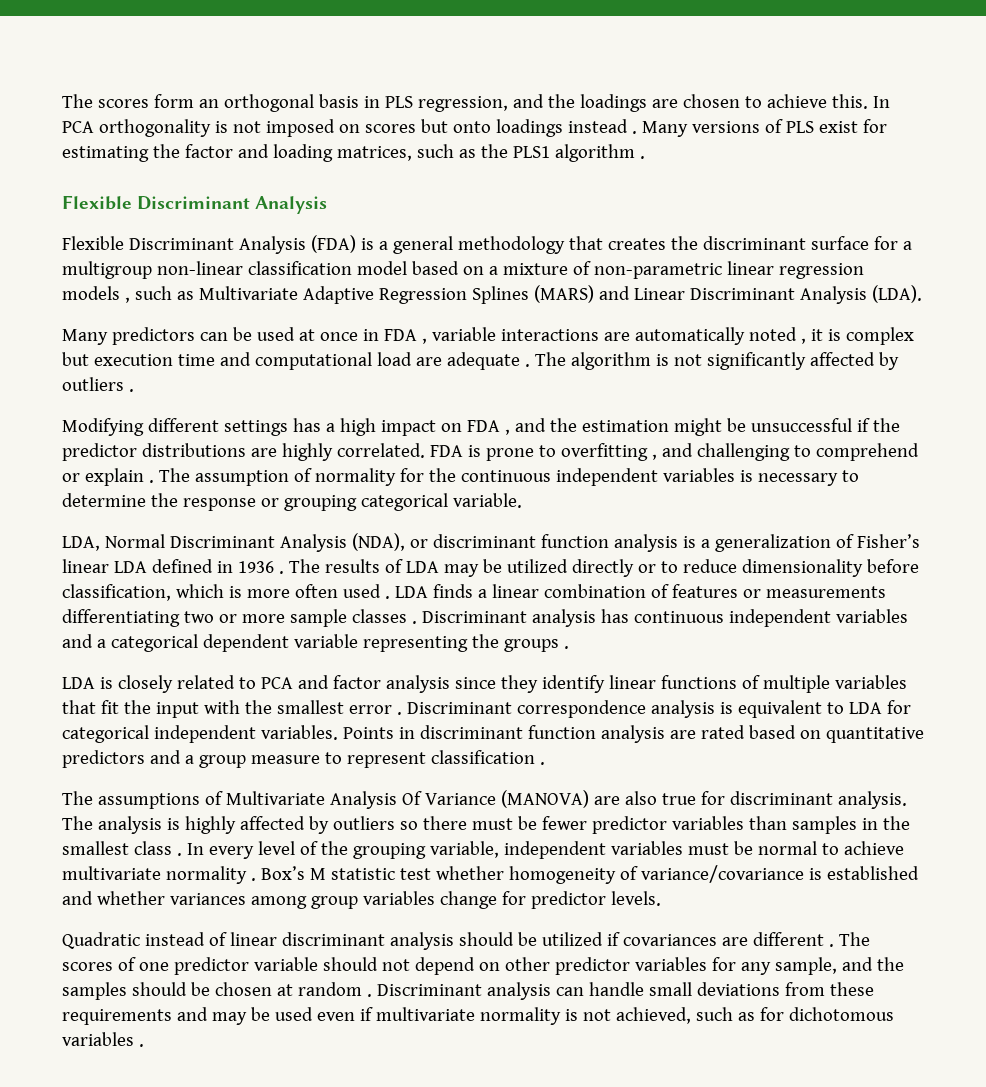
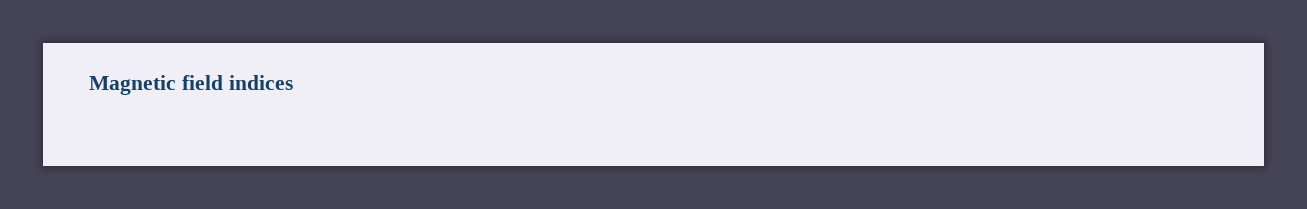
- The scores form an orthogonal basis in PLS regression, and the loadings are chosen to achieve this. In PCA orthogonality is not imposed on scores but onto loadings instead . Many versions of PLS exist for estimating the factor and loading matrices, such as the PLS1 algorithm .
- Flexible Discriminant Analysis
- Flexible Discriminant Analysis (FDA) is a general methodology that creates the discriminant surface for a multigroup non-linear classification model based on a mixture of non-parametric linear regression models , such as Multivariate Adaptive Regression Splines (MARS) and Linear Discriminant Analysis (LDA).
- Many predictors can be used at once in FDA , variable interactions are automatically noted , it is complex but execution time and computational load are adequate . The algorithm is not significantly affected by outliers .
- Modifying different settings has a high impact on FDA , and the estimation might be unsuccessful if the predictor distributions are highly correlated. FDA is prone to overfitting , and challenging to comprehend or explain . The assumption of normality for the continuous independent variables is necessary to determine the response or grouping categorical variable.
- LDA, Normal Discriminant Analysis (NDA), or discriminant function analysis is a generalization of Fisher’s linear LDA defined in 1936 . The results of LDA may be utilized directly or to reduce dimensionality before classification, which is more often used . LDA finds a linear combination of features or measurements differentiating two or more sample classes . Discriminant analysis has continuous independent variables and a categorical dependent variable representing the groups .
- LDA is closely related to PCA and factor analysis since they identify linear functions of multiple variables that fit the input with the smallest error . Discriminant correspondence analysis is equivalent to LDA for categorical independent variables. Points in discriminant function analysis are rated based on quantitative predictors and a group measure to represent classification .
- The assumptions of Multivariate Analysis Of Variance (MANOVA) are also true for discriminant analysis. The analysis is highly affected by outliers so there must be fewer predictor variables than samples in the smallest class . In every level of the grouping variable, independent variables must be normal to achieve multivariate normality . Box’s M statistic test whether homogeneity of variance/covariance is established and whether variances among group variables change for predictor levels.
- Quadratic instead of linear discriminant analysis should be utilized if covariances are different . The scores of one predictor variable should not depend on other predictor variables for any sample, and the samples should be chosen at random . Discriminant analysis can handle small deviations from these requirements and may be used even if multivariate normality is not achieved, such as for dichotomous variables .
+ Magnetic field indices

